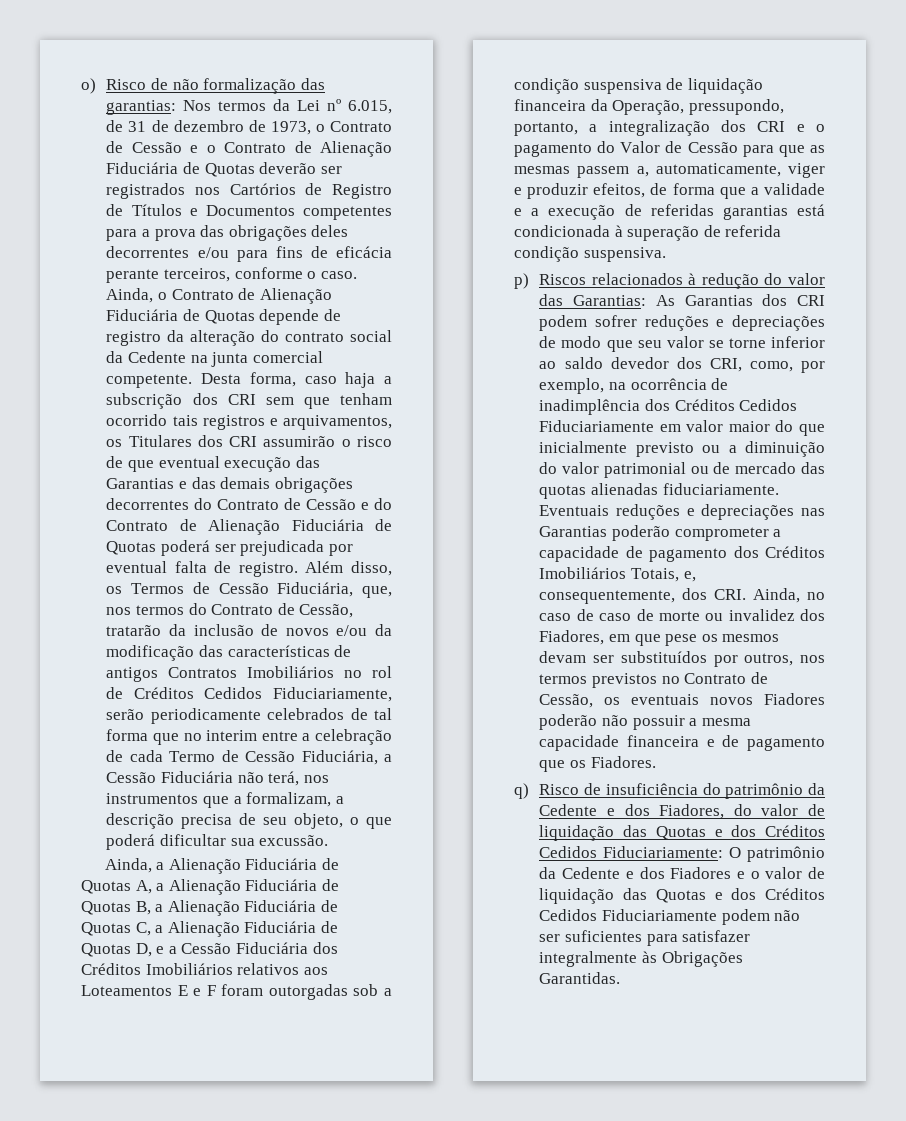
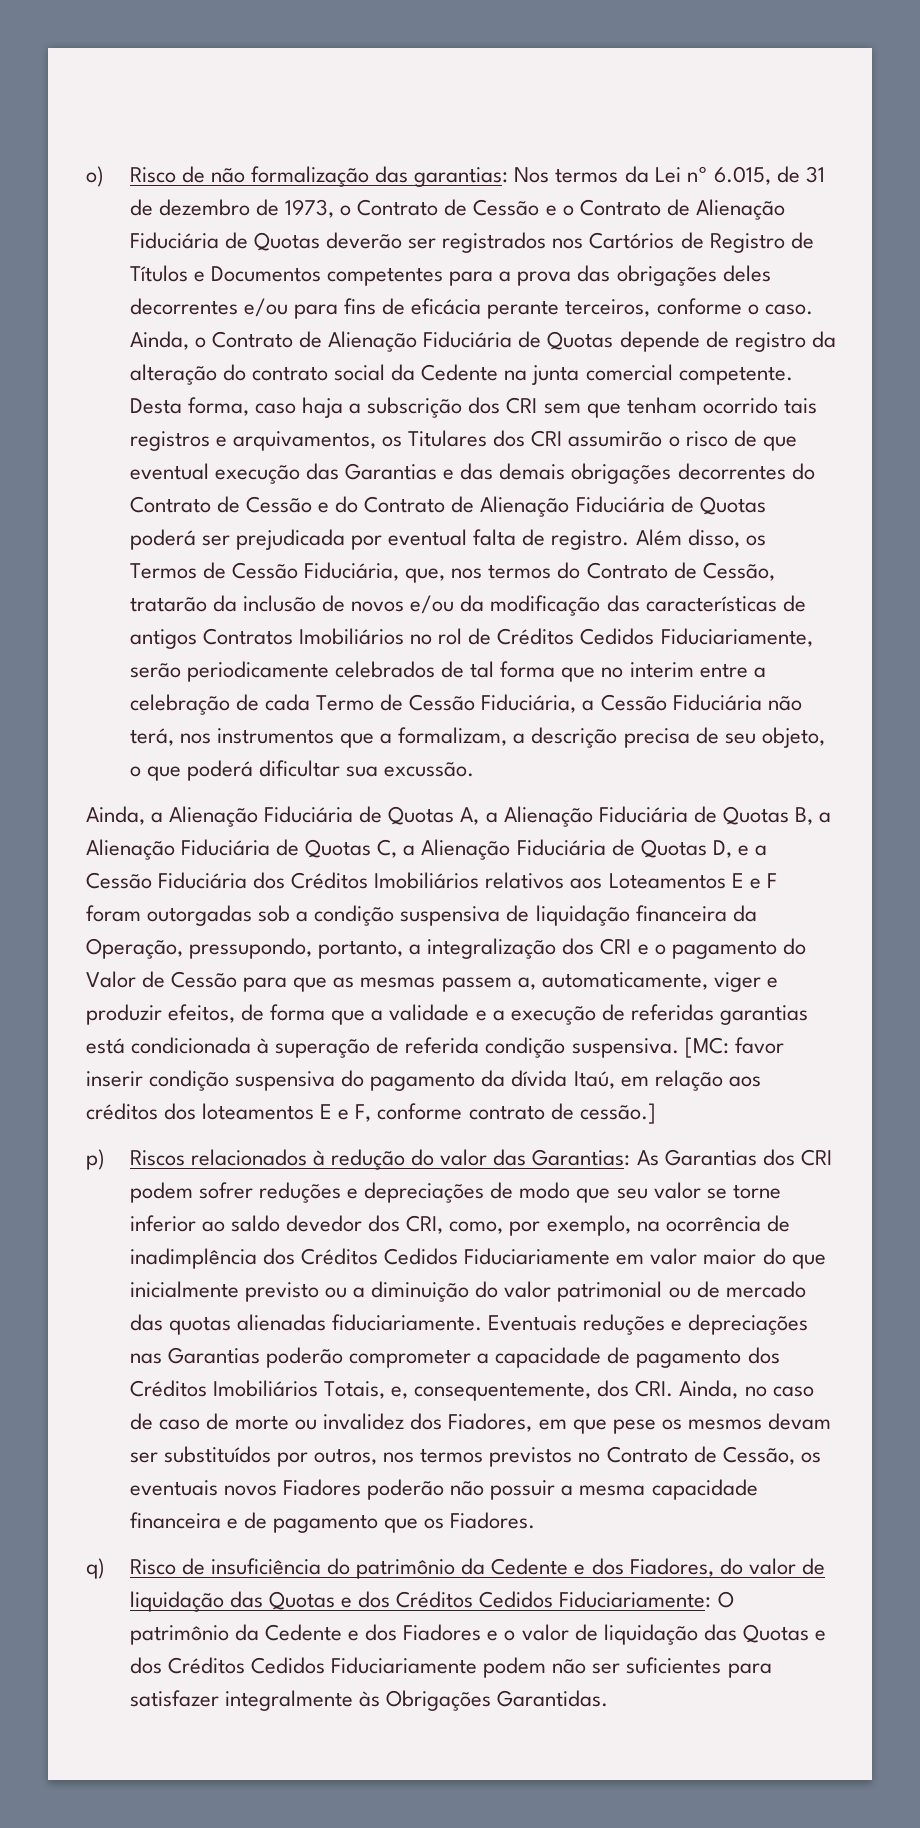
+ [MC: favor inserir condição suspensiva do pagamento da dívida Itaú, em relação aos créditos dos loteamentos E e F, conforme contrato de cessão.]

